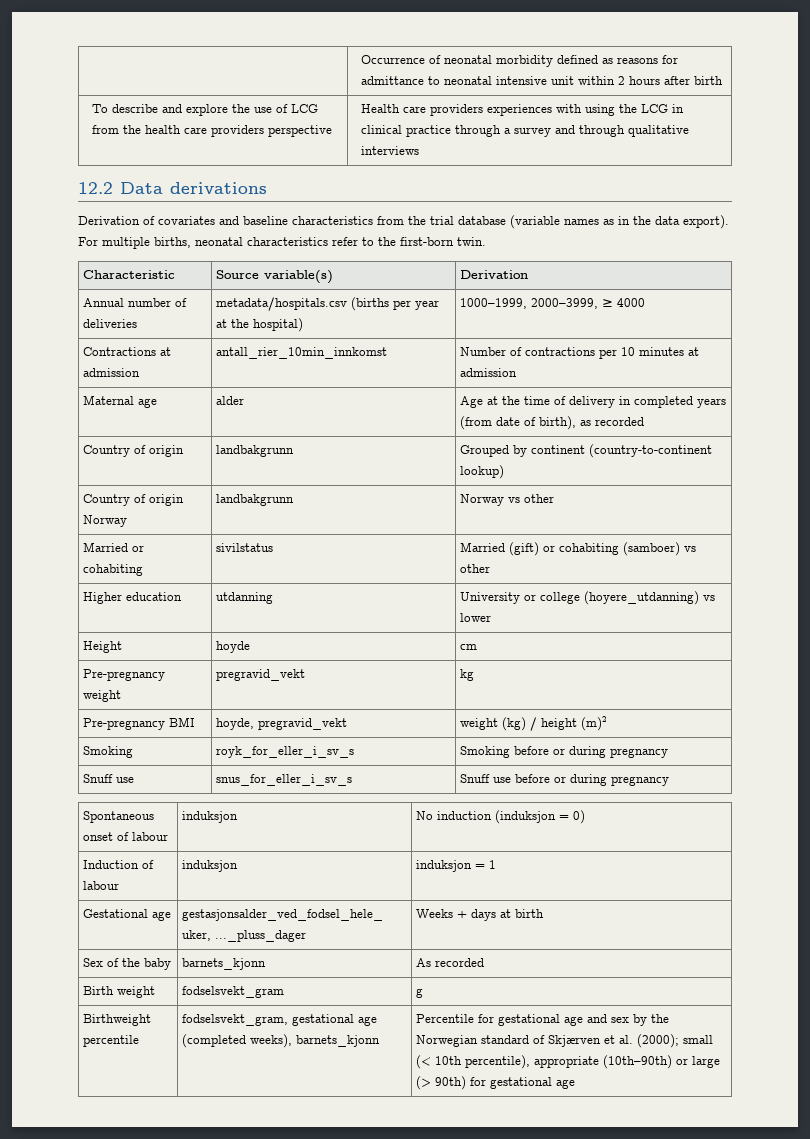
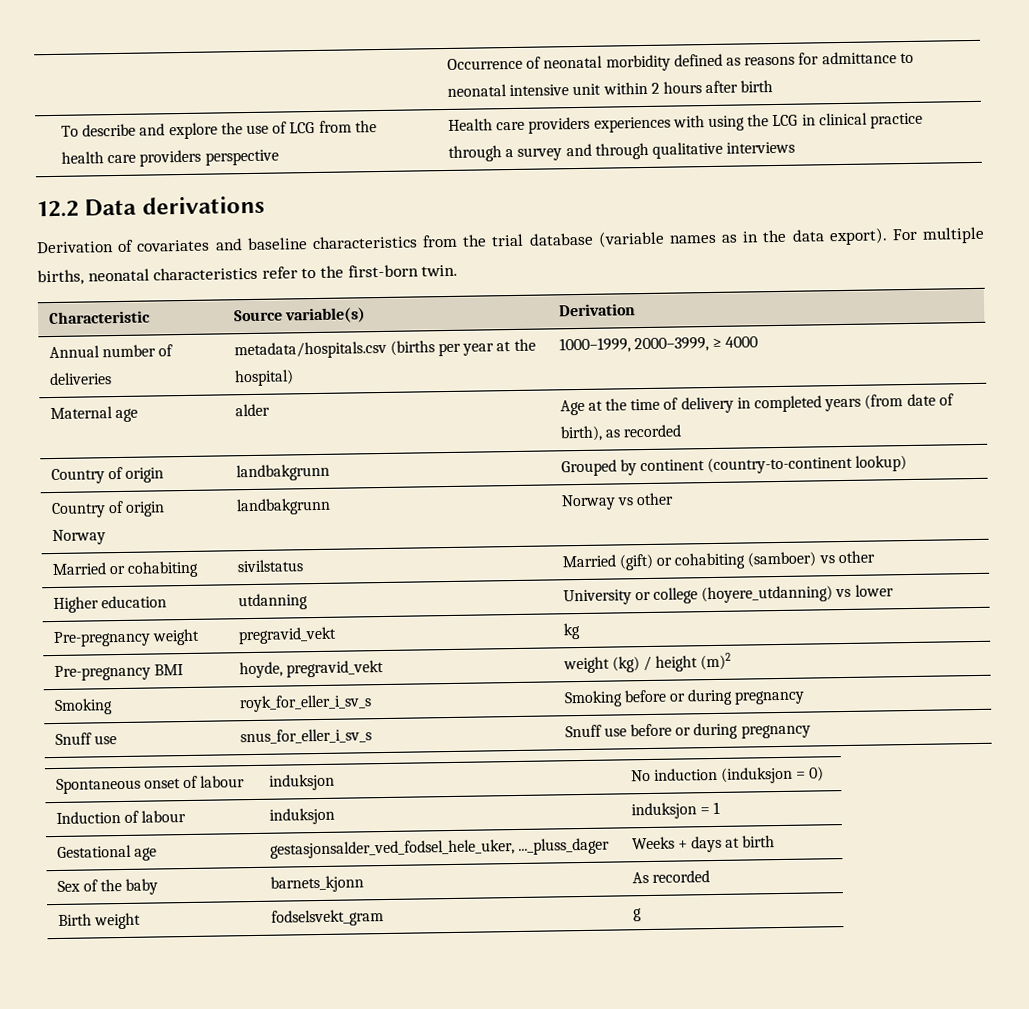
- Contractions at admission | antall_rier_10min_innkomst | Number of contractions per 10 minutes at admission
- Height | hoyde | cm
- Birthweight percentile | fodselsvekt_gram, gestational age (completed weeks), barnets_kjonn | Percentile for gestational age and sex by the Norwegian standard of Skjærven et al. (2000); small (< 10th percentile), appropriate (10th–90th) or large (> 90th) for gestational age

